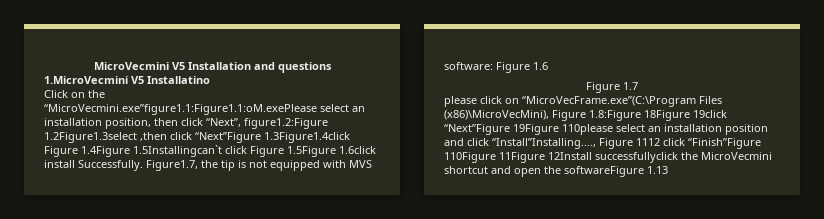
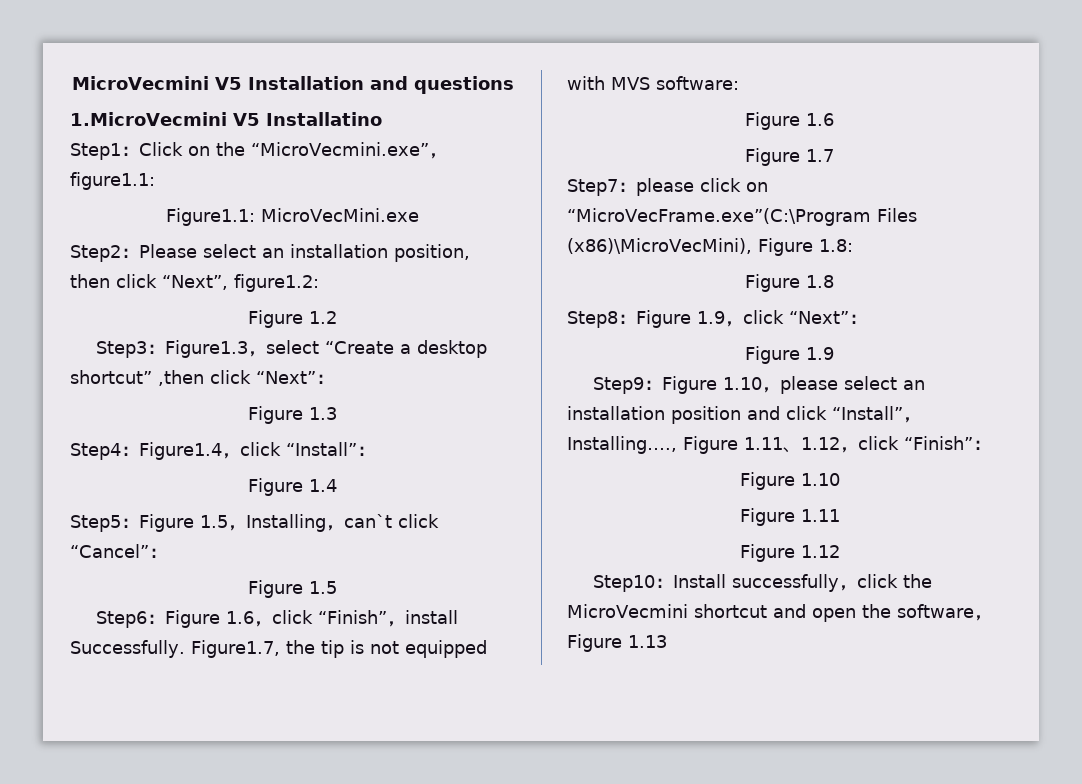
- Click on the “MicroVecmini.exe”figure1.1:Figure1.1:oM.exePlease select an installation position, then click “Next”, figure1.2:Figure 1.2Figure1.3select ,then click “Next”Figure 1.3Figure1.4click Figure 1.4Figure 1.5Installingcan`t click Figure 1.5Figure 1.6click install Successfully.
+ Step1：Click on the “MicroVecmini.exe”，figure1.1:
+ Figure1.1: MicroVecMini.exe
+ Step2：Please select an installation position, then click “Next”, figure1.2:
+ Figure 1.2
+ Step3：Figure1.3，select “Create a desktop shortcut” ,then click “Next”：
+ Figure 1.3
+ Step4：Figure1.4，click “Install”：
+ Figure 1.4
+ Step5：Figure 1.5，Installing，can`t click “Cancel”：
+ Figure 1.5
+ Step6：Figure 1.6，click “Finish”，install Successfully.
- Figure1.7, the tip is not equipped with MVS software: Figure 1.6
+ Figure1.7, the tip is not equipped with MVS software:
+ Figure 1.6
- please click on “MicroVecFrame.exe”(C:\Program Files (x86)\MicroVecMini), Figure 1.8:Figure 18Figure 19click “Next”Figure 19Figure 110please select an installation position and click “Install”Installing…., Figure 1112 click “Finish”Figure 110Figure 11Figure 12Install successfullyclick the MicroVecmini shortcut and open the softwareFigure 1.13
+ Step7：please click on “MicroVecFrame.exe”(C:\Program Files (x86)\MicroVecMini), Figure 1.8:
+ Figure 1.8
+ Step8：Figure 1.9，click “Next”：
+ Figure 1.9
+ Step9：Figure 1.10，please select an installation position and click “Install”，Installing…., Figure 1.11、1.12，click “Finish”：
+ Figure 1.10
+ Figure 1.11
+ Figure 1.12
+ Step10：Install successfully，click the MicroVecmini shortcut and open the software，Figure 1.13

